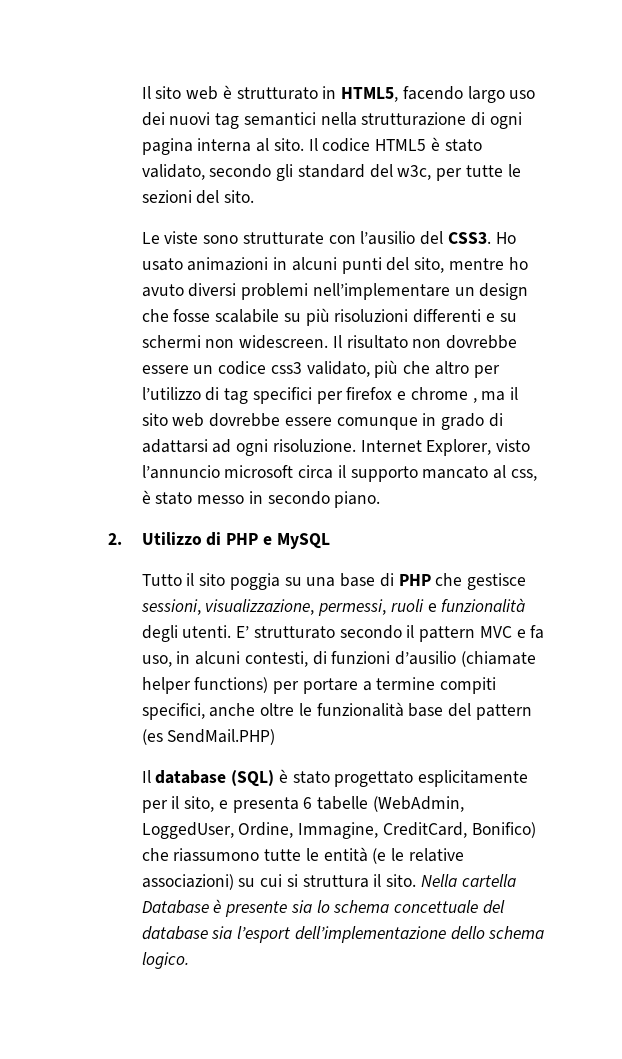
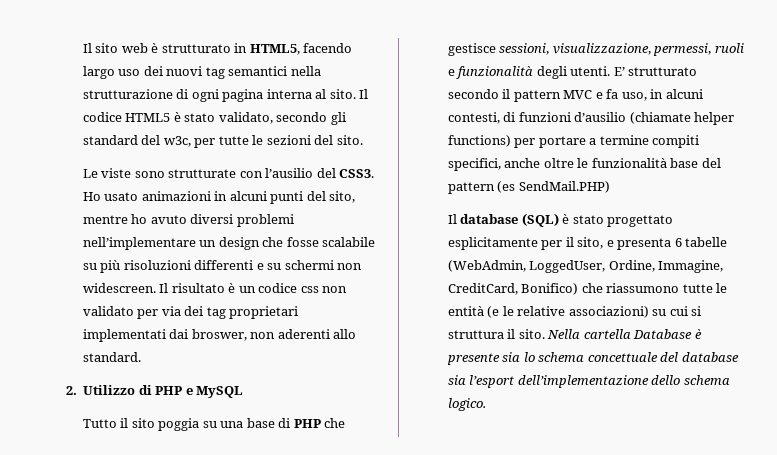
- Il risultato non dovrebbe essere un codice css3 validato, più che altro per l’utilizzo di tag specifici per firefox e chrome , ma il sito web dovrebbe essere comunque in grado di adattarsi ad ogni risoluzione. Internet Explorer, visto l’annuncio microsoft circa il supporto mancato al css, è stato messo in secondo piano.
+ Il risultato è un codice css non validato per via dei tag proprietari implementati dai broswer, non aderenti allo standard.

